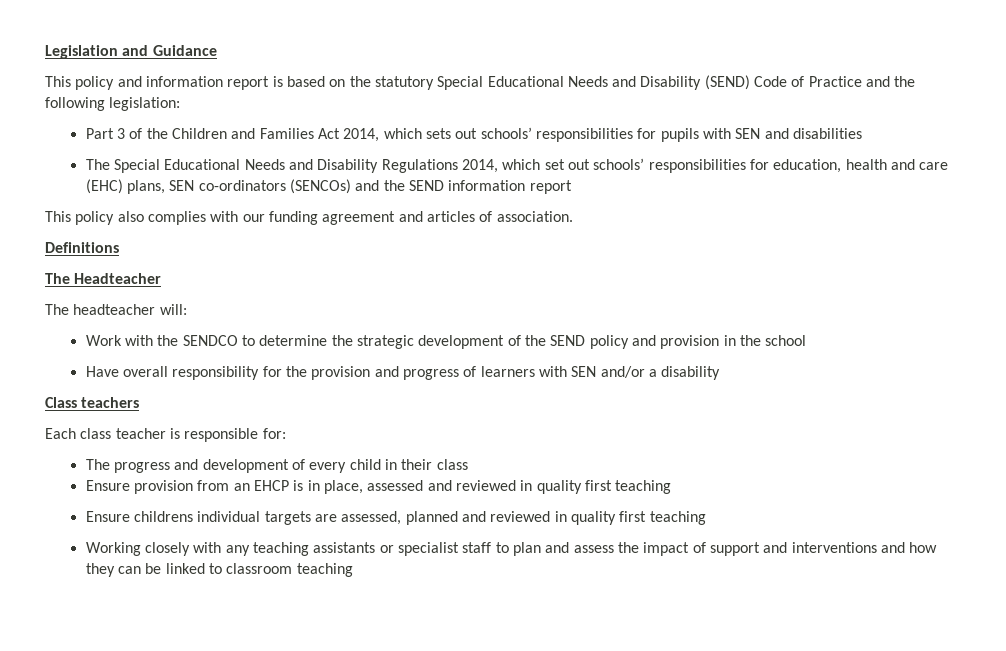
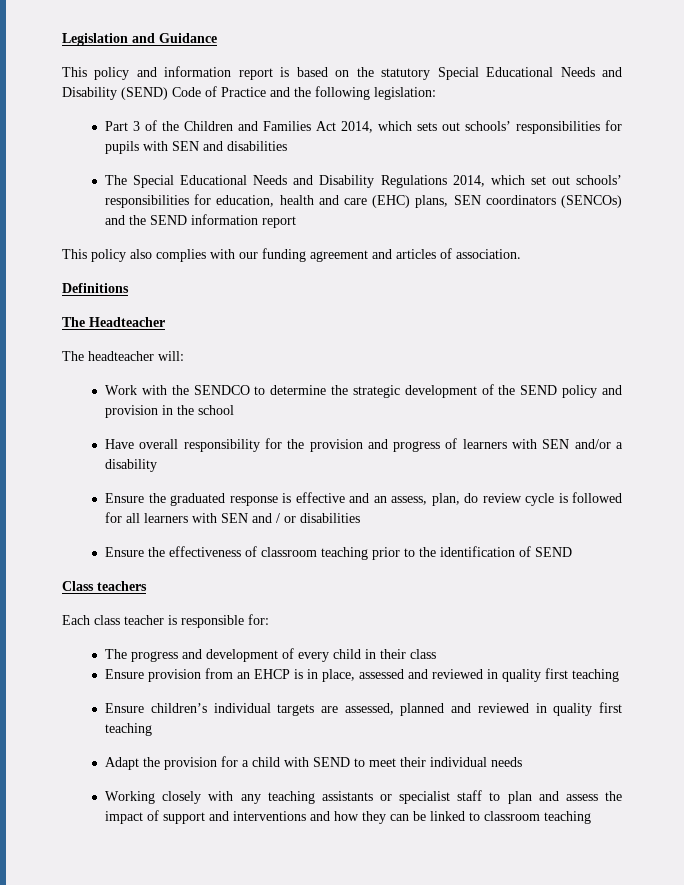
- The Special Educational Needs and Disability Regulations 2014, which set out schools’ responsibilities for education, health and care (EHC) plans, SEN co-ordinators (SENCOs) and the SEND information report
+ The Special Educational Needs and Disability Regulations 2014, which set out schools’ responsibilities for education, health and care (EHC) plans, SEN coordinators (SENCOs) and the SEND information report
+ Ensure the graduated response is effective and an assess, plan, do review cycle is followed for all learners with SEN and / or disabilities
+ Ensure the effectiveness of classroom teaching prior to the identification of SEND
- Ensure childrens individual targets are assessed, planned and reviewed in quality first teaching
+ Ensure children’s individual targets are assessed, planned and reviewed in quality first teaching
+ Adapt the provision for a child with SEND to meet their individual needs

